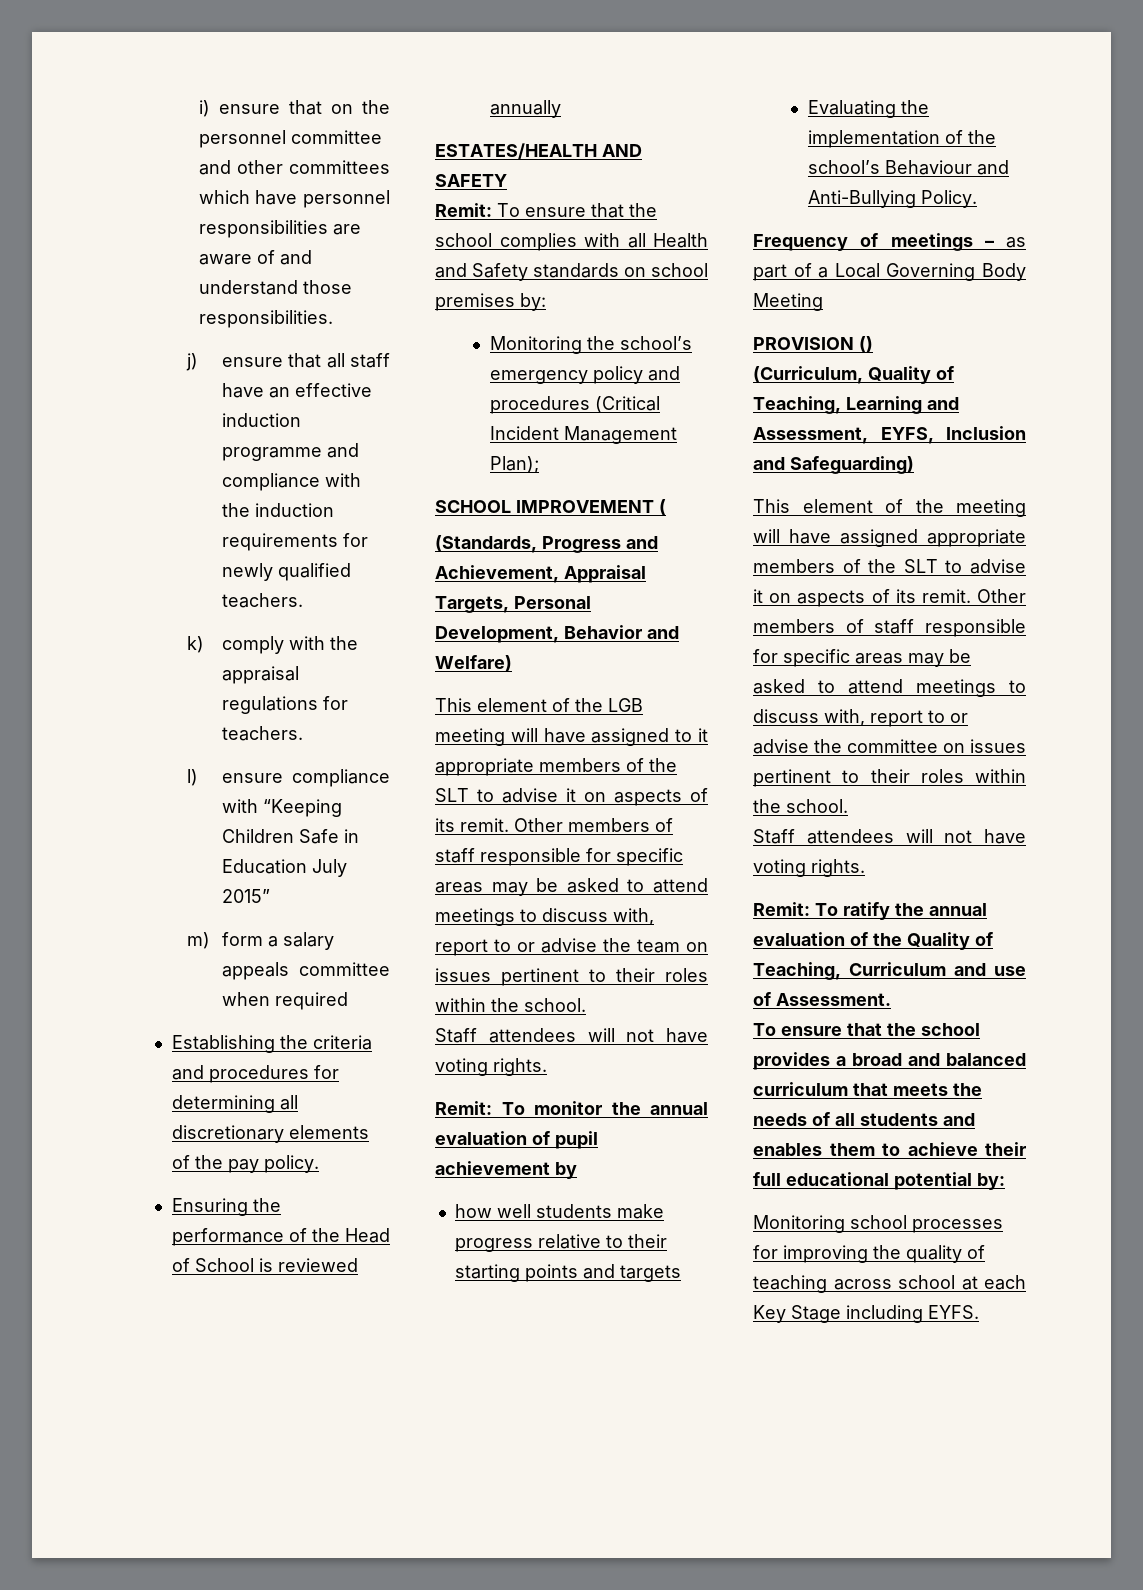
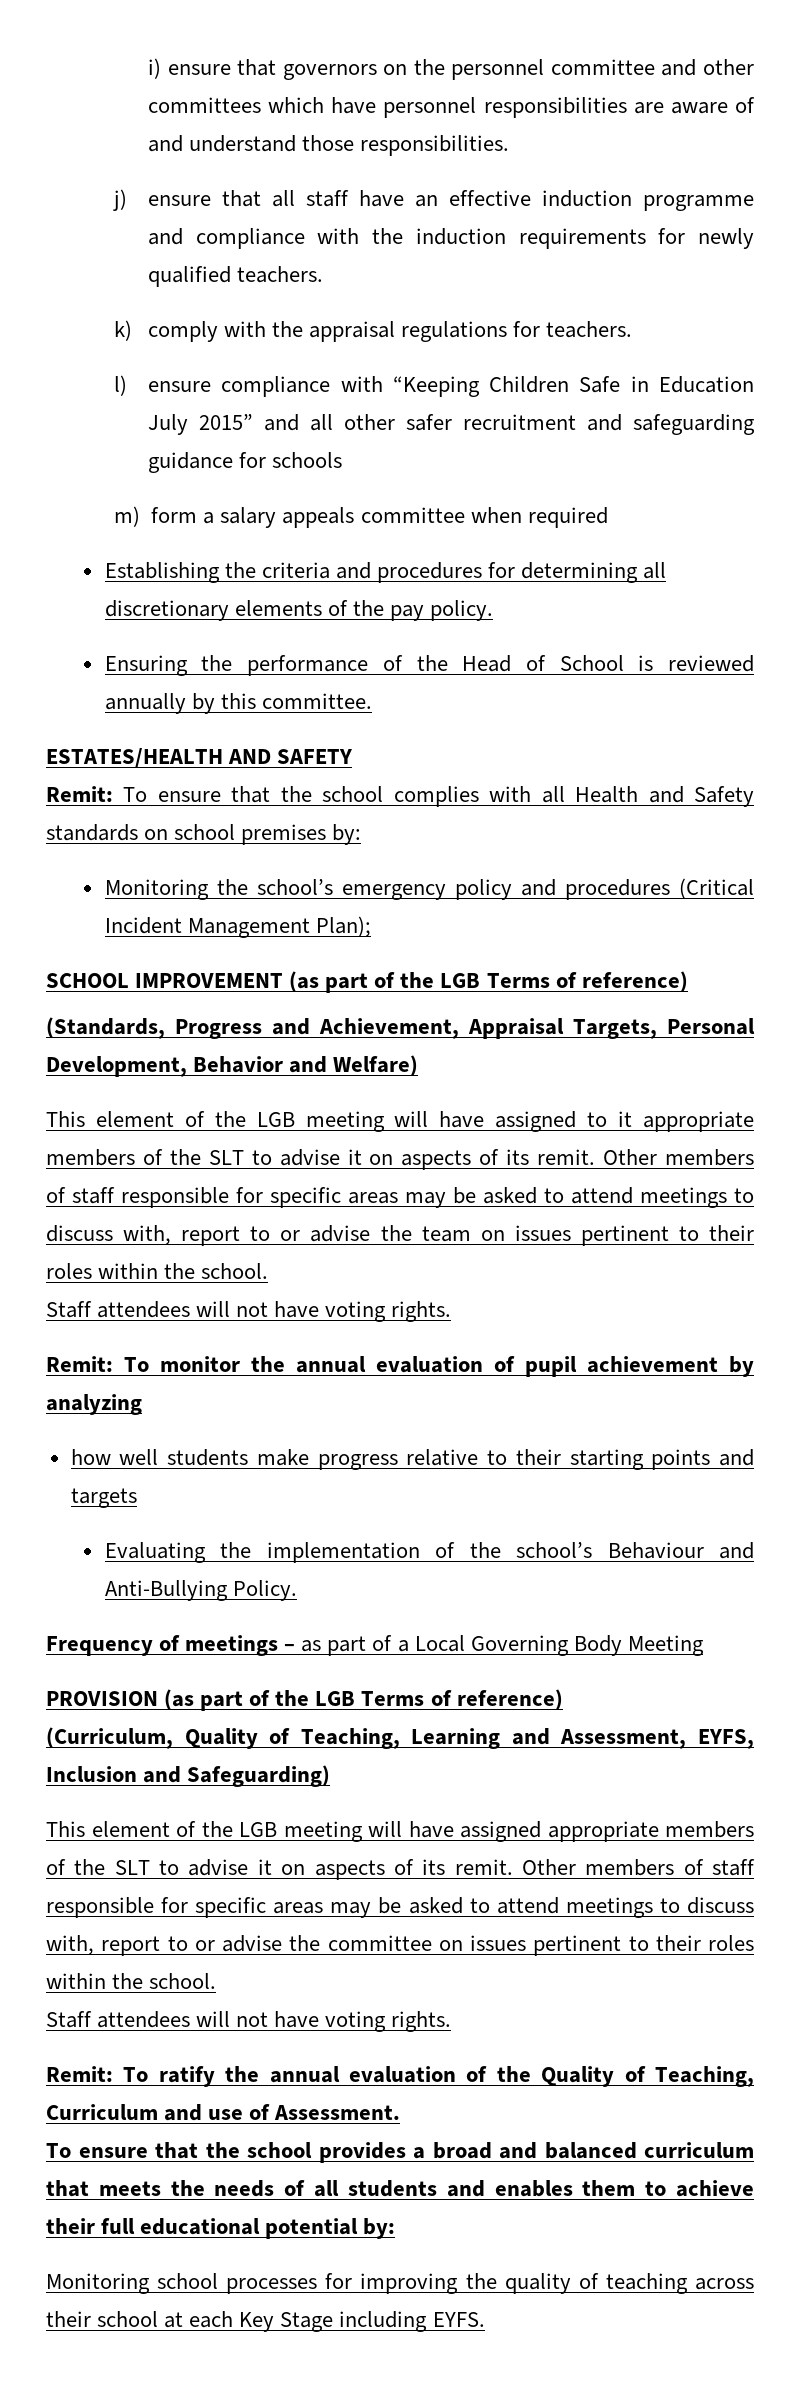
- i) ensure that on the personnel committee and other committees which have personnel responsibilities are aware of and understand those responsibilities.
+ i) ensure that governors on the personnel committee and other committees which have personnel responsibilities are aware of and understand those responsibilities.
- l) ensure compliance with “Keeping Children Safe in Education July 2015”
+ l) ensure compliance with “Keeping Children Safe in Education July 2015” and all other safer recruitment and safeguarding guidance for schools
- Ensuring the performance of the Head of School is reviewed annually
+ Ensuring the performance of the Head of School is reviewed annually by this committee.
- SCHOOL IMPROVEMENT (
+ SCHOOL IMPROVEMENT (as part of the LGB Terms of reference)
- Remit: To monitor the annual evaluation of pupil achievement by
+ Remit: To monitor the annual evaluation of pupil achievement by analyzing
- PROVISION ()
+ PROVISION (as part of the LGB Terms of reference)
- This element of the meeting will have assigned appropriate members of the SLT to advise it on aspects of its remit.
+ This element of the LGB meeting will have assigned appropriate members of the SLT to advise it on aspects of its remit.
- Monitoring school processes for improving the quality of teaching across school at each Key Stage including EYFS.
+ Monitoring school processes for improving the quality of teaching across their school at each Key Stage including EYFS.

